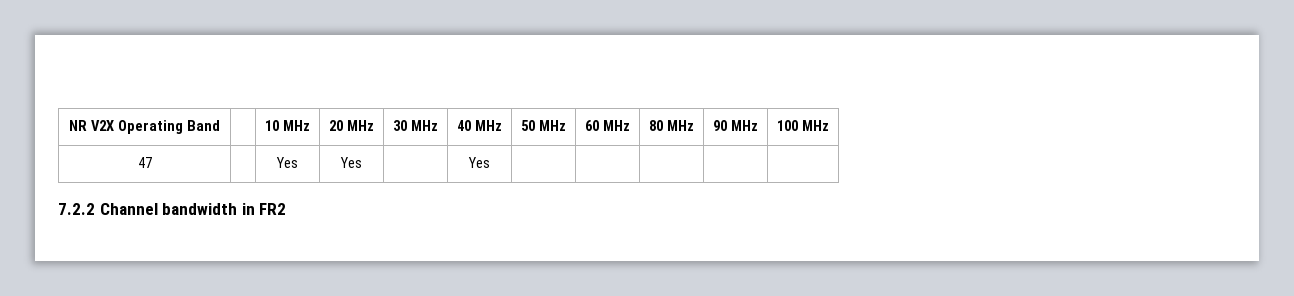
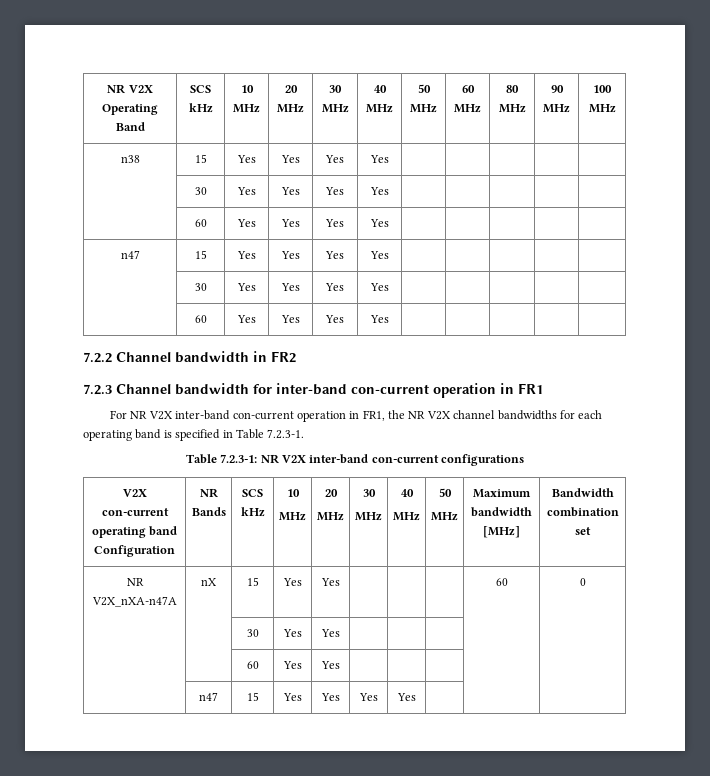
- NR V2X Operating Band | | 10 MHz | 20 MHz | 30 MHz | 40 MHz | 50 MHz | 60 MHz | 80 MHz | 90 MHz | 100 MHz
+ NR V2X Operating Band | SCS kHz | 10 MHz | 20 MHz | 30 MHz | 40 MHz | 50 MHz | 60 MHz | 80 MHz | 90 MHz | 100 MHz
- 47 | | Yes | Yes | | Yes | | | | |
+ n38 | 15 | Yes | Yes | Yes | Yes | | | | |
+ | 30 | Yes | Yes | Yes | Yes | | | | |
+ | 60 | Yes | Yes | Yes | Yes | | | | |
+ n47 | 15 | Yes | Yes | Yes | Yes | | | | |
+ | 30 | Yes | Yes | Yes | Yes | | | | |
+ | 60 | Yes | Yes | Yes | Yes | | | | |
+ 7.2.3 Channel bandwidth for inter-band con-current operation in FR1
+ For NR V2X inter-band con-current operation in FR1, the NR V2X channel bandwidths for each operating band is specified in Table 7.2.3-1.
+ Table 7.2.3-1: NR V2X inter-band con-current configurations
+ V2X con-current operating band Configuration | NR Bands | SCS kHz | 10
+ MHz | 20
+ MHz | 30
+ MHz | 40
+ MHz | 50
+ MHz | Maximum bandwidth [MHz] | Bandwidth combination set
+ NR V2X_nXA-n47A | nX | 15 | Yes | Yes | | | | 60 | 0
+ | | 30 | Yes | Yes | | | | |
+ | | 60 | Yes | Yes | | | | |
+ | n47 | 15 | Yes | Yes | Yes | Yes | | |

